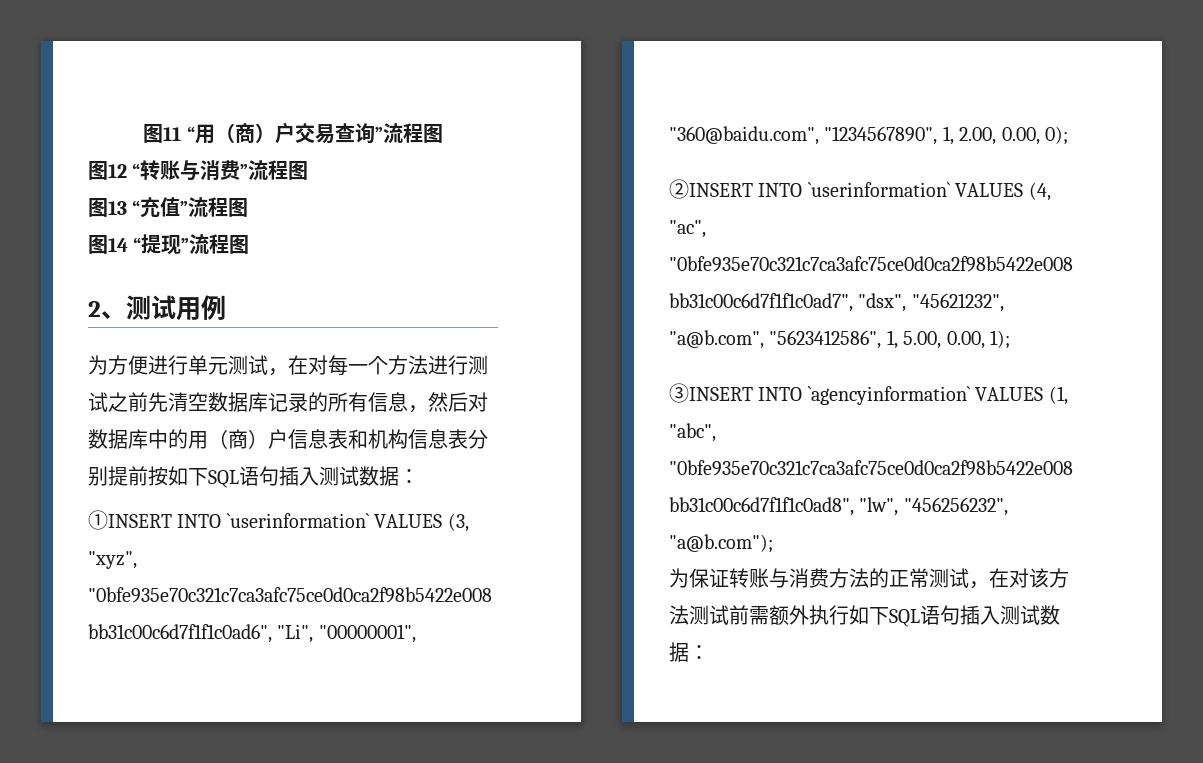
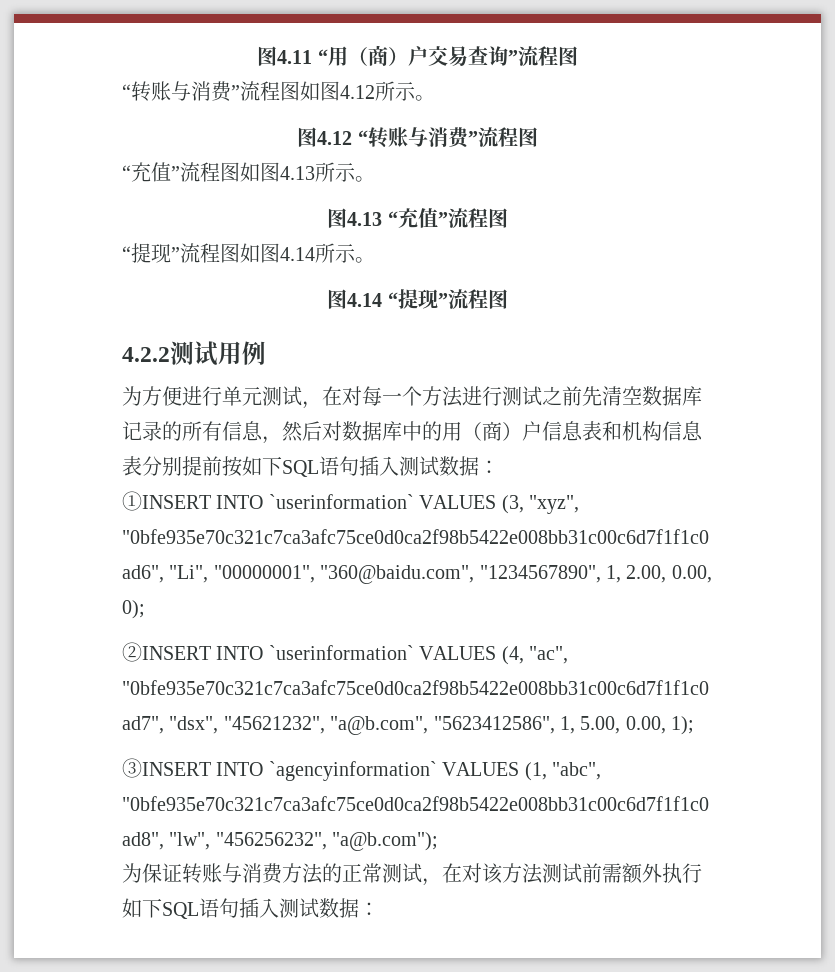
- 图11 “用（商）户交易查询”流程图
+ 图4.11 “用（商）户交易查询”流程图
- 图12 “转账与消费”流程图
+ “转账与消费”流程图如图4.12所示。
+ 图4.12 “转账与消费”流程图
- 图13 “充值”流程图
+ “充值”流程图如图4.13所示。
+ 图4.13 “充值”流程图
- 图14 “提现”流程图
+ “提现”流程图如图4.14所示。
+ 图4.14 “提现”流程图
- 2、测试用例
+ 4.2.2测试用例

